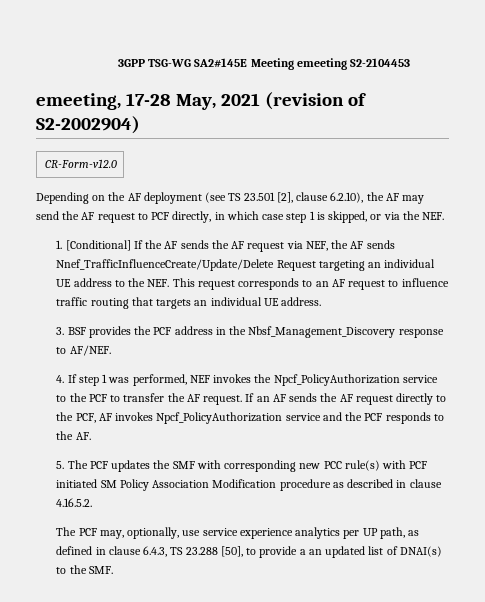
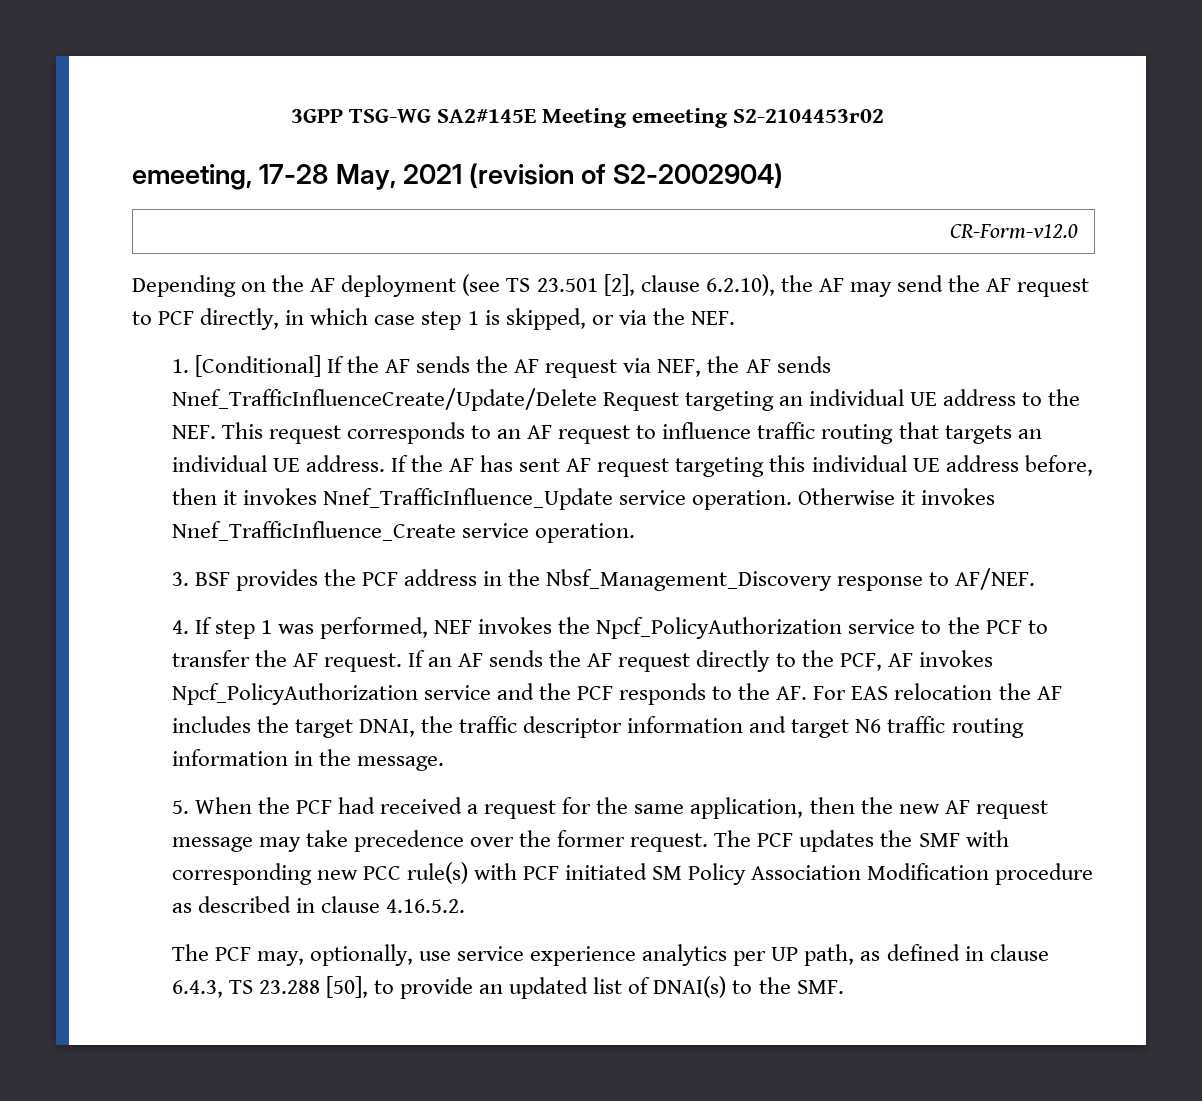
- 3GPP TSG-WG SA2#145E Meeting emeeting S2-2104453
+ 3GPP TSG-WG SA2#145E Meeting emeeting S2-2104453r02
+ If the AF has sent AF request targeting this individual UE address before, then it invokes Nnef_TrafficInfluence_Update service operation. Otherwise it invokes Nnef_TrafficInfluence_Create service operation.
- If an AF sends the AF request directly to the PCF, AF invokes Npcf_PolicyAuthorization service and the PCF responds to the AF.
- 5. The PCF updates the SMF with corresponding new PCC rule(s) with PCF initiated SM Policy Association Modification procedure as described in clause 4.16.5.2.
+ If an AF sends the AF request directly to the PCF, AF invokes Npcf_PolicyAuthorization service and the PCF responds to the AF. For EAS relocation the AF includes the target DNAI, the traffic descriptor information and target N6 traffic routing information in the message.
+ 5. When the PCF had received a request for the same application, then the new AF request message may take precedence over the former request. The PCF updates the SMF with corresponding new PCC rule(s) with PCF initiated SM Policy Association Modification procedure as described in clause 4.16.5.2.
- The PCF may, optionally, use service experience analytics per UP path, as defined in clause 6.4.3, TS 23.288 [50], to provide a an updated list of DNAI(s) to the SMF.
+ The PCF may, optionally, use service experience analytics per UP path, as defined in clause 6.4.3, TS 23.288 [50], to provide an updated list of DNAI(s) to the SMF.

